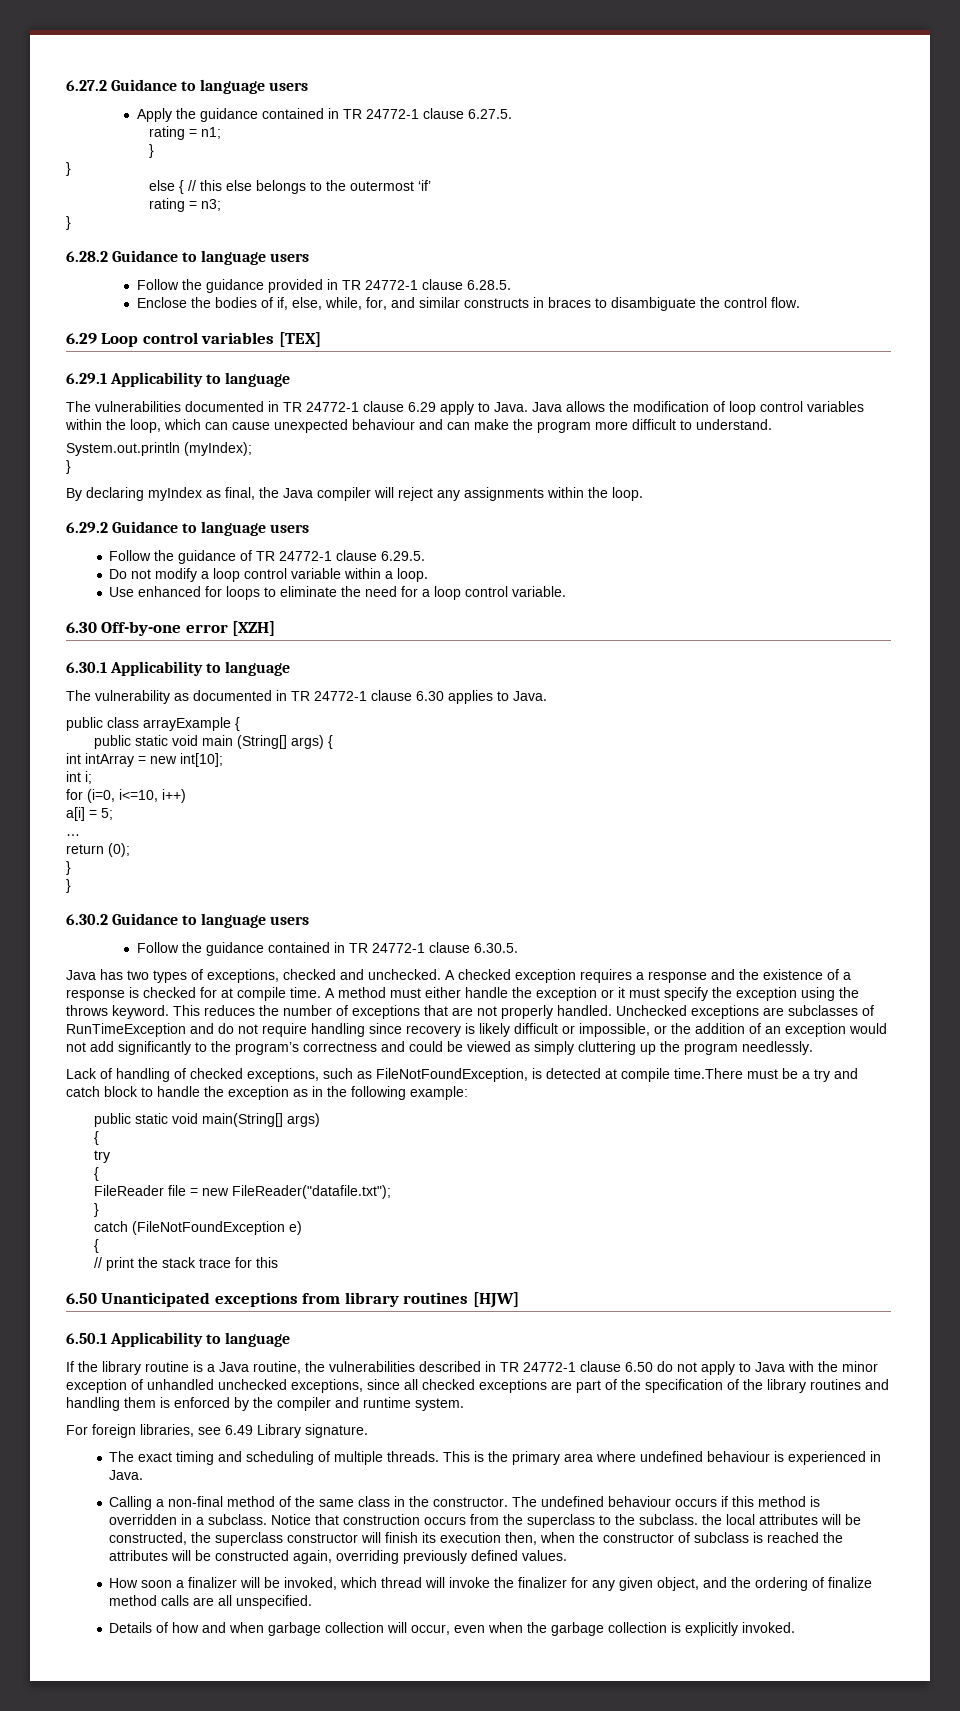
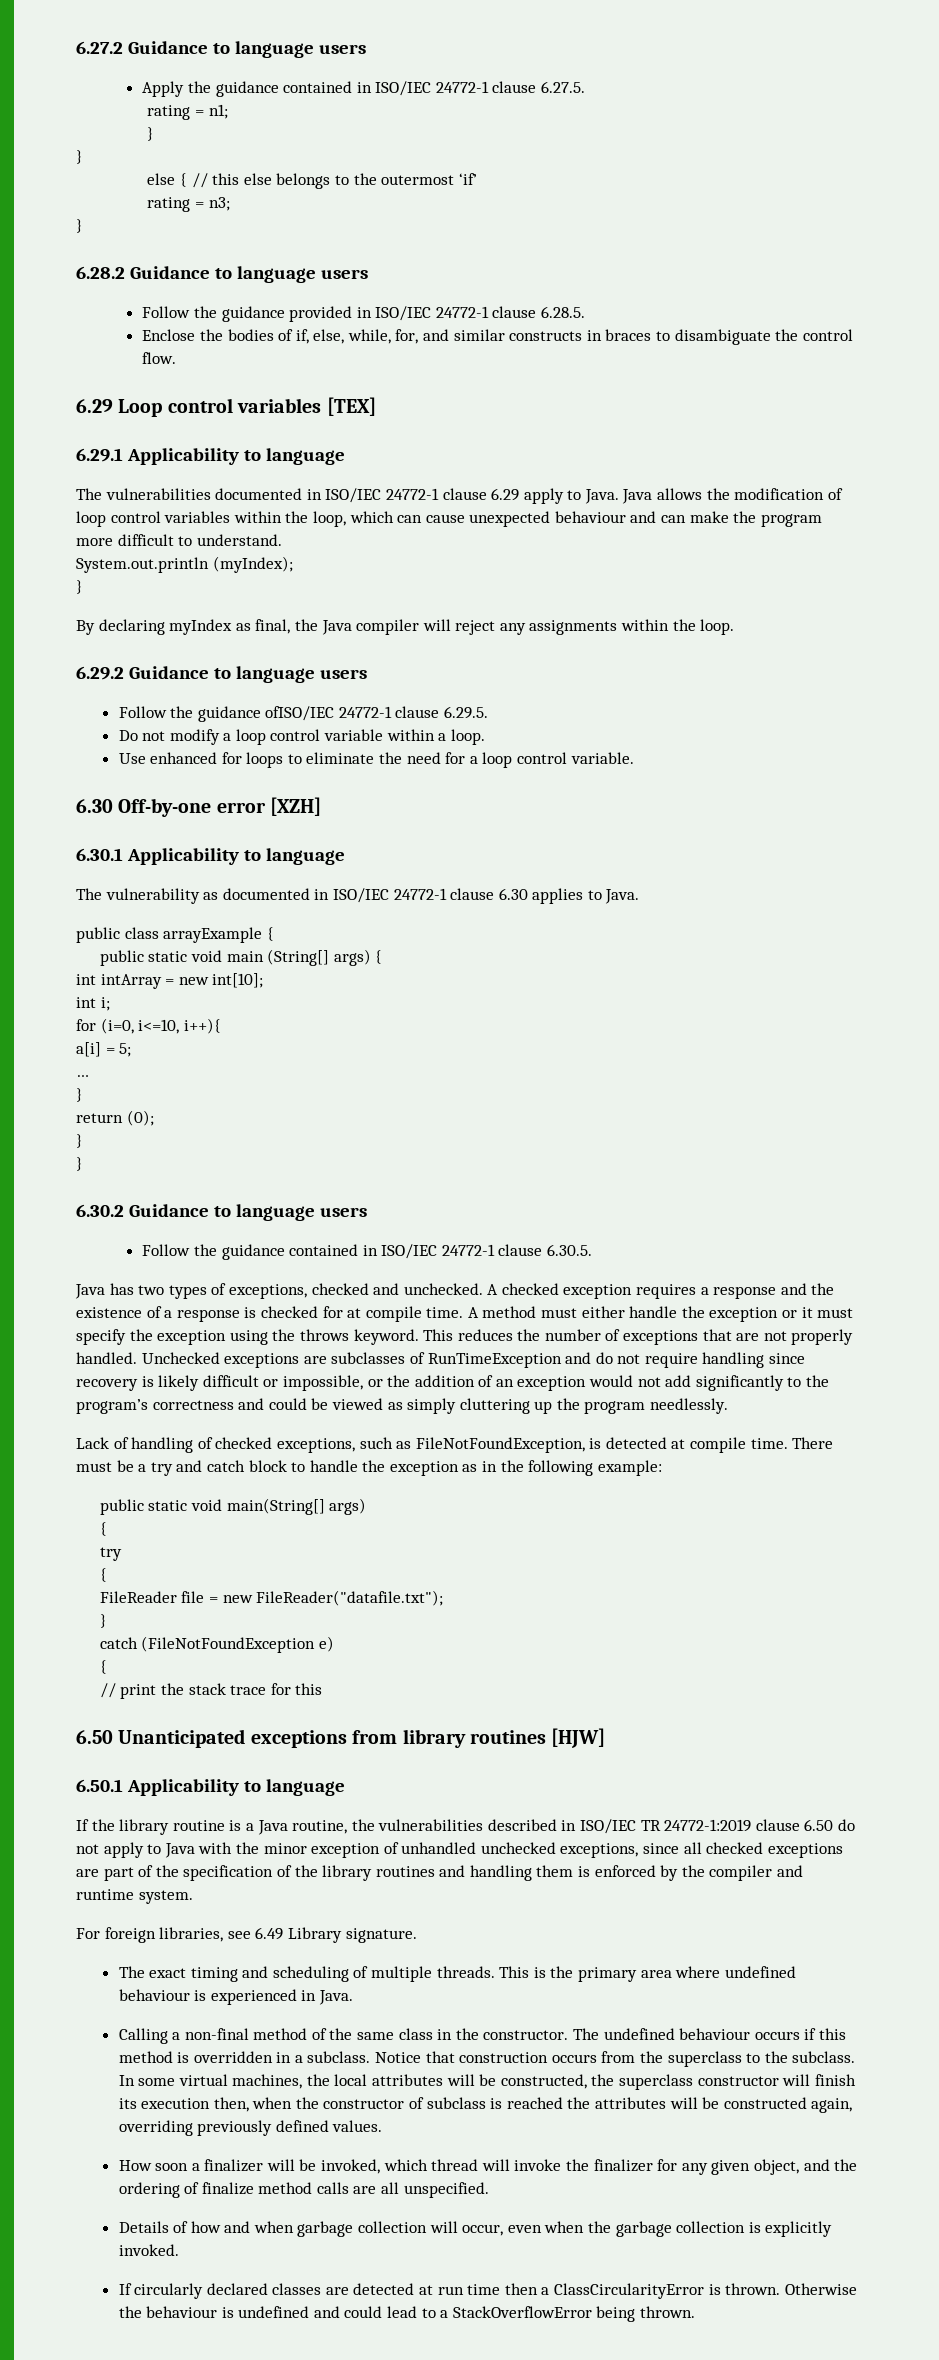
- Apply the guidance contained in TR 24772-1 clause 6.27.5.
+ Apply the guidance contained in ISO/IEC 24772-1 clause 6.27.5.
- Follow the guidance provided in TR 24772-1 clause 6.28.5.
+ Follow the guidance provided in ISO/IEC 24772-1 clause 6.28.5.
- The vulnerabilities documented in TR 24772-1 clause 6.29 apply to Java.
+ The vulnerabilities documented in ISO/IEC 24772-1 clause 6.29 apply to Java.
- Follow the guidance of TR 24772-1 clause 6.29.5.
+ Follow the guidance ofISO/IEC 24772-1 clause 6.29.5.
- The vulnerability as documented in TR 24772-1 clause 6.30 applies to Java.
+ The vulnerability as documented in ISO/IEC 24772-1 clause 6.30 applies to Java.
- for (i=0, i<=10, i++)
+ for (i=0, i<=10, i++){
  …
+ }
- Follow the guidance contained in TR 24772-1 clause 6.30.5.
+ Follow the guidance contained in ISO/IEC 24772-1 clause 6.30.5.
- Lack of handling of checked exceptions, such as FileNotFoundException, is detected at compile time.There must be a try and catch block to handle the exception as in the following example:
+ Lack of handling of checked exceptions, such as FileNotFoundException, is detected at compile time. There must be a try and catch block to handle the exception as in the following example:
- If the library routine is a Java routine, the vulnerabilities described in TR 24772-1 clause 6.50 do not apply to Java with the minor exception of unhandled unchecked exceptions, since all checked exceptions are part of the specification of the library routines and handling them is enforced by the compiler and runtime system.
+ If the library routine is a Java routine, the vulnerabilities described in ISO/IEC TR 24772-1:2019 clause 6.50 do not apply to Java with the minor exception of unhandled unchecked exceptions, since all checked exceptions are part of the specification of the library routines and handling them is enforced by the compiler and runtime system.
- Notice that construction occurs from the superclass to the subclass. the local attributes will be constructed, the superclass constructor will finish its execution then, when the constructor of subclass is reached the attributes will be constructed again, overriding previously defined values.
+ Notice that construction occurs from the superclass to the subclass. In some virtual machines, the local attributes will be constructed, the superclass constructor will finish its execution then, when the constructor of subclass is reached the attributes will be constructed again, overriding previously defined values.
+ If circularly declared classes are detected at run time then a ClassCircularityError is thrown. Otherwise the behaviour is undefined and could lead to a StackOverflowError being thrown.

